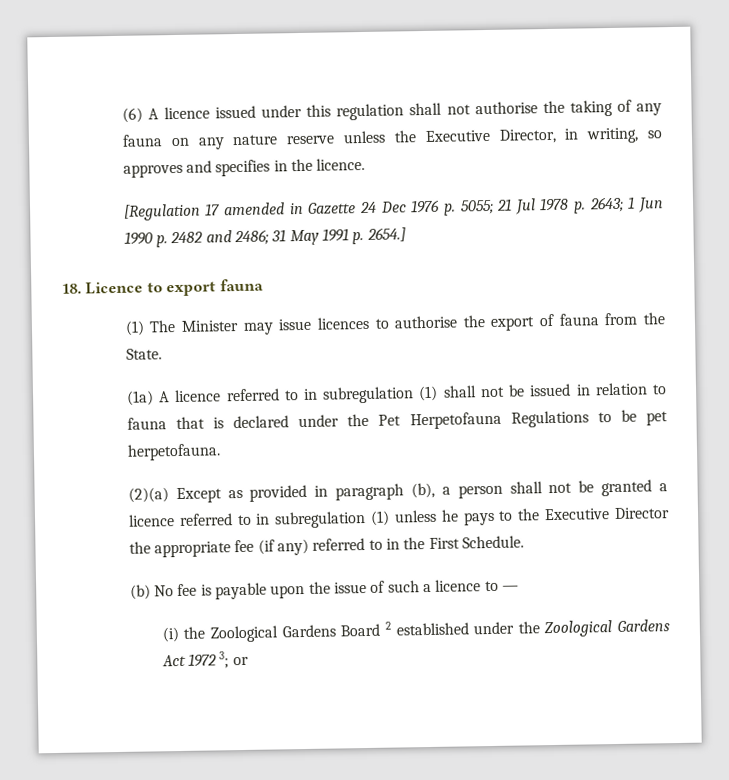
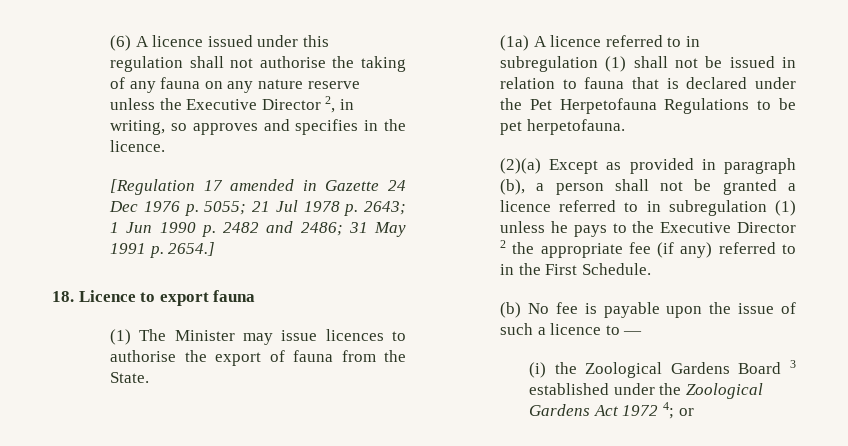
- (6) A licence issued under this regulation shall not authorise the taking of any fauna on any nature reserve unless the Executive Director, in writing, so approves and specifies in the licence.
+ (6) A licence issued under this regulation shall not authorise the taking of any fauna on any nature reserve unless the Executive Director 2, in writing, so approves and specifies in the licence.
- (2)(a) Except as provided in paragraph (b), a person shall not be granted a licence referred to in subregulation (1) unless he pays to the Executive Director the appropriate fee (if any) referred to in the First Schedule.
+ (2)(a) Except as provided in paragraph (b), a person shall not be granted a licence referred to in subregulation (1) unless he pays to the Executive Director 2 the appropriate fee (if any) referred to in the First Schedule.
- (i) the Zoological Gardens Board 2 established under the Zoological Gardens Act 1972 3; or
+ (i) the Zoological Gardens Board 3 established under the Zoological Gardens Act 1972 4; or

